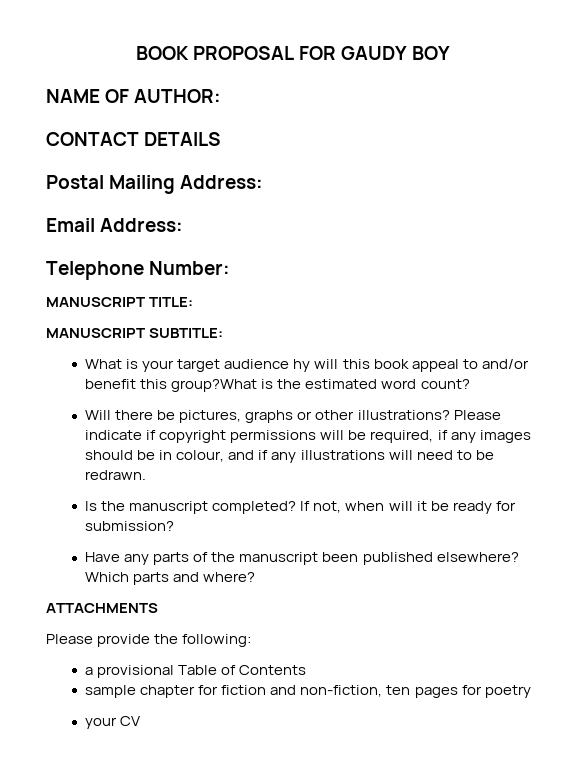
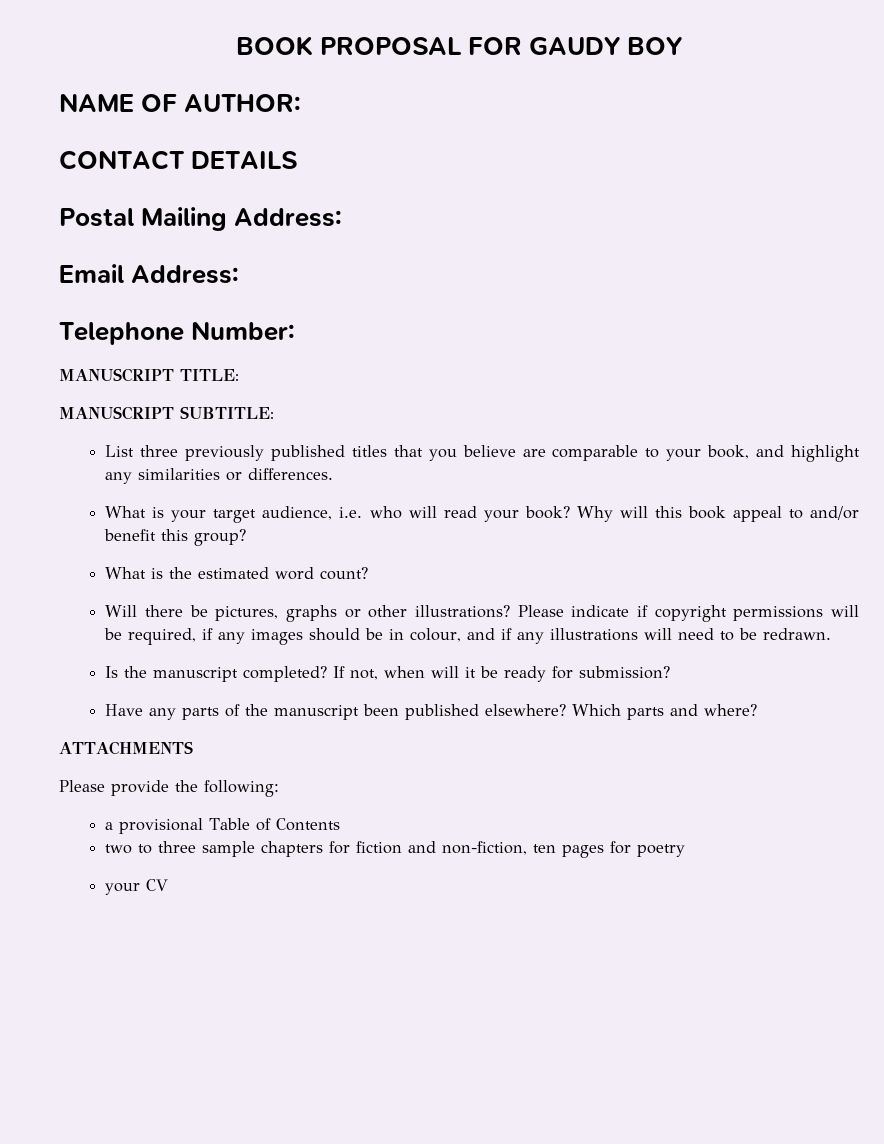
- What is your target audience hy will this book appeal to and/or benefit this group?What is the estimated word count?
+ List three previously published titles that you believe are comparable to your book, and highlight any similarities or differences.
+ What is your target audience, i.e. who will read your book? Why will this book appeal to and/or benefit this group?
+ What is the estimated word count?
- sample chapter for fiction and non-fiction, ten pages for poetry
+ two to three sample chapters for fiction and non-fiction, ten pages for poetry

